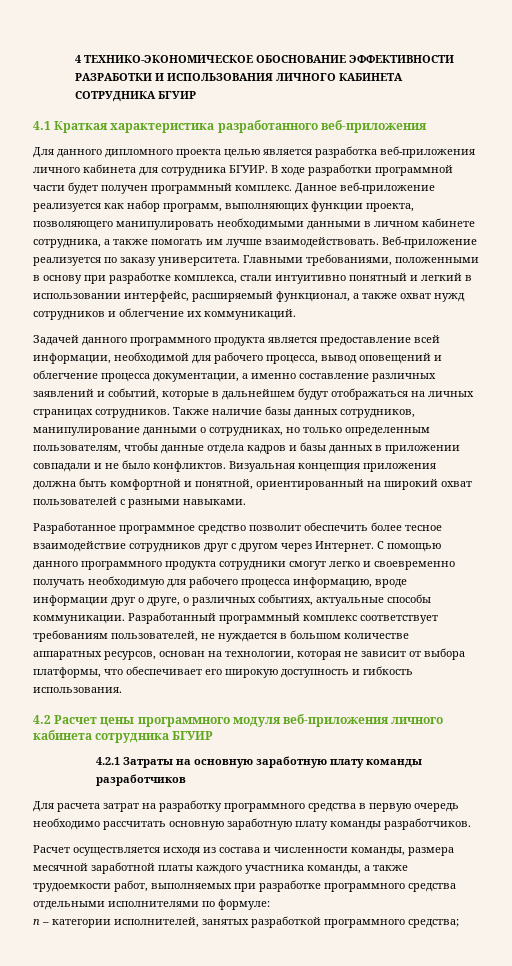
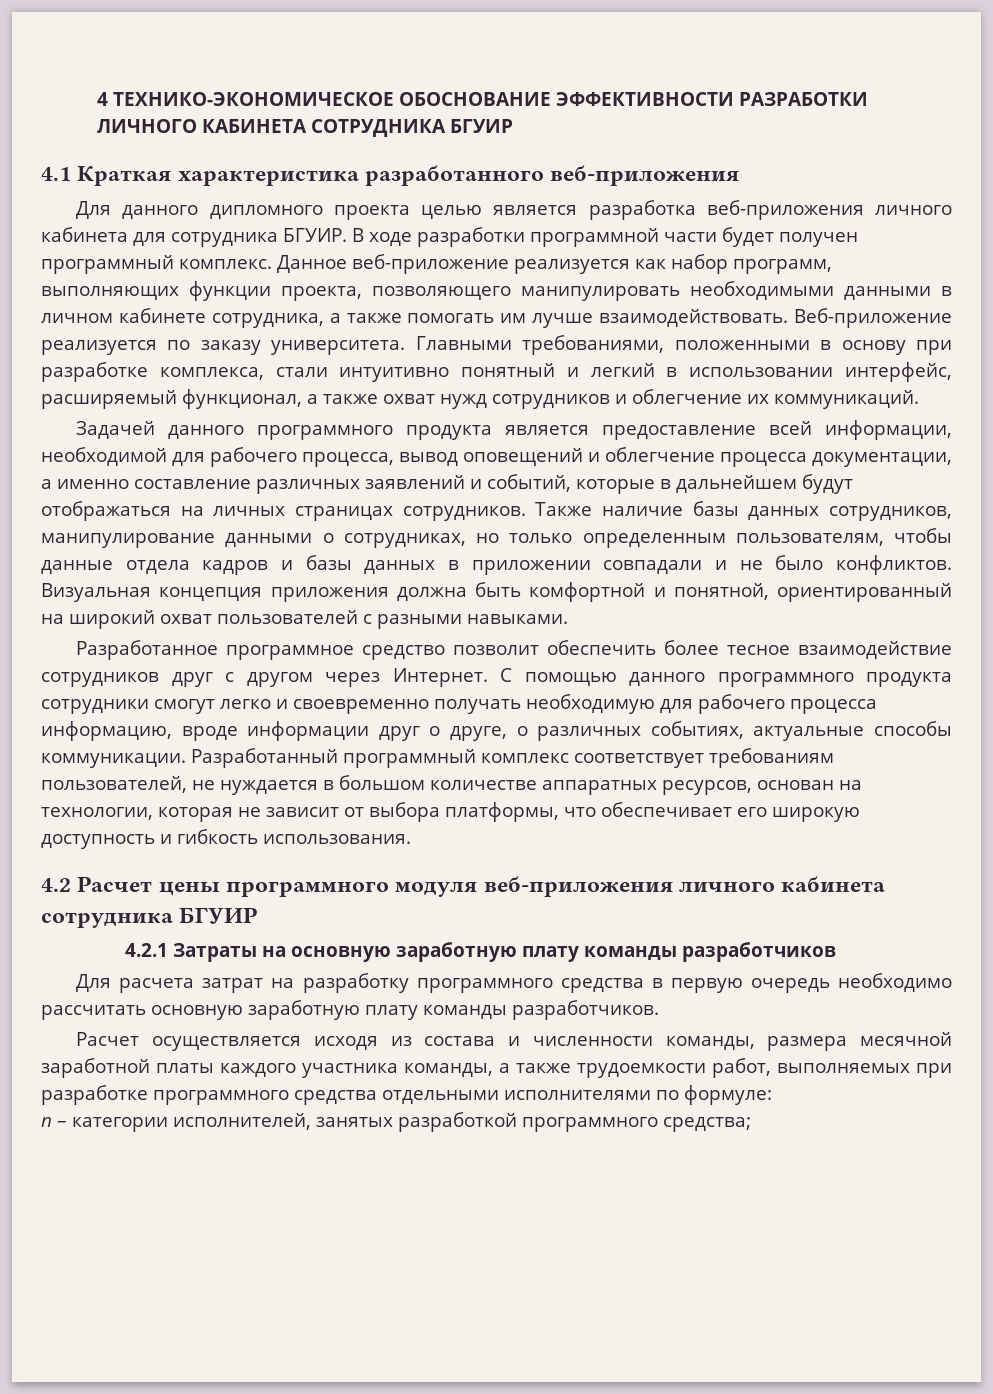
- 4 ТЕХНИКО-ЭКОНОМИЧЕСКОЕ ОБОСНОВАНИЕ ЭФФЕКТИВНОСТИ РАЗРАБОТКИ И ИСПОЛЬЗОВАНИЯ ЛИЧНОГО КАБИНЕТА СОТРУДНИКА БГУИР
+ 4 ТЕХНИКО-ЭКОНОМИЧЕСКОЕ ОБОСНОВАНИЕ ЭФФЕКТИВНОСТИ РАЗРАБОТКИ ЛИЧНОГО КАБИНЕТА СОТРУДНИКА БГУИР

